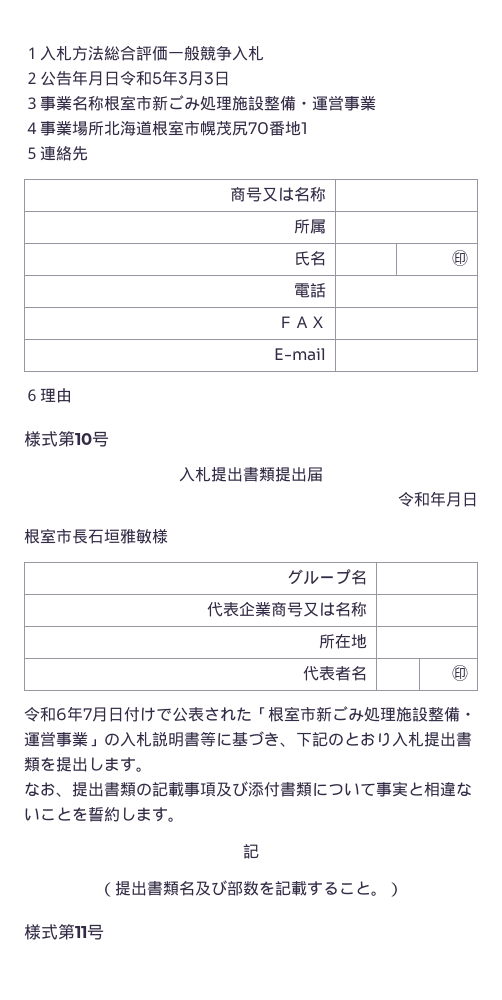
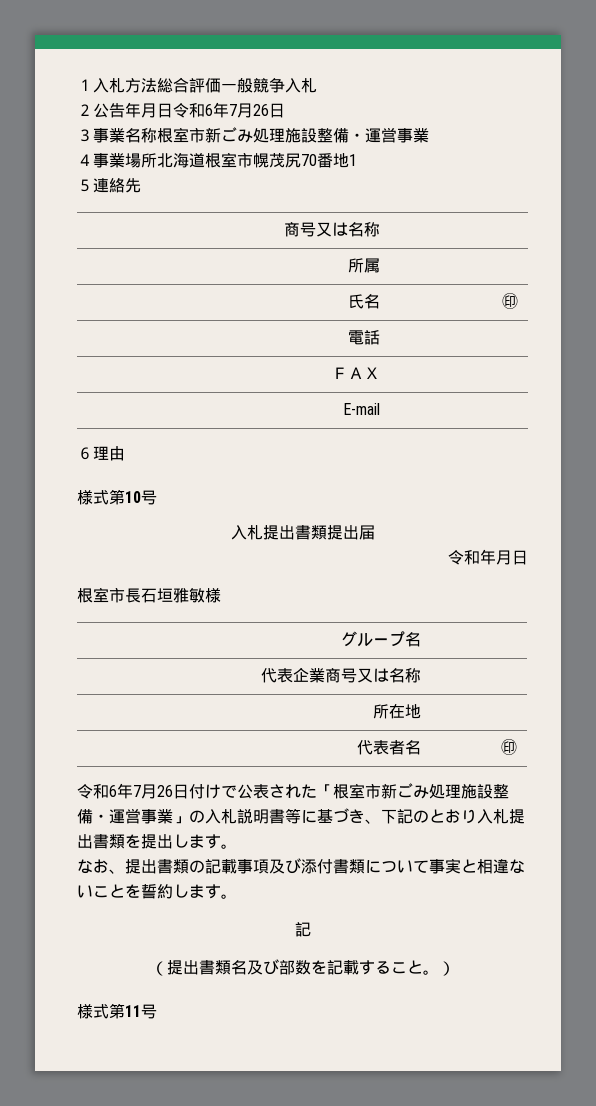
- ２公告年月日令和5年3月3日
+ ２公告年月日令和6年7月26日
- 令和6年7月日付けで公表された「根室市新ごみ処理施設整備・運営事業」の入札説明書等に基づき、下記のとおり入札提出書類を提出します。
+ 令和6年7月26日付けで公表された「根室市新ごみ処理施設整備・運営事業」の入札説明書等に基づき、下記のとおり入札提出書類を提出します。

